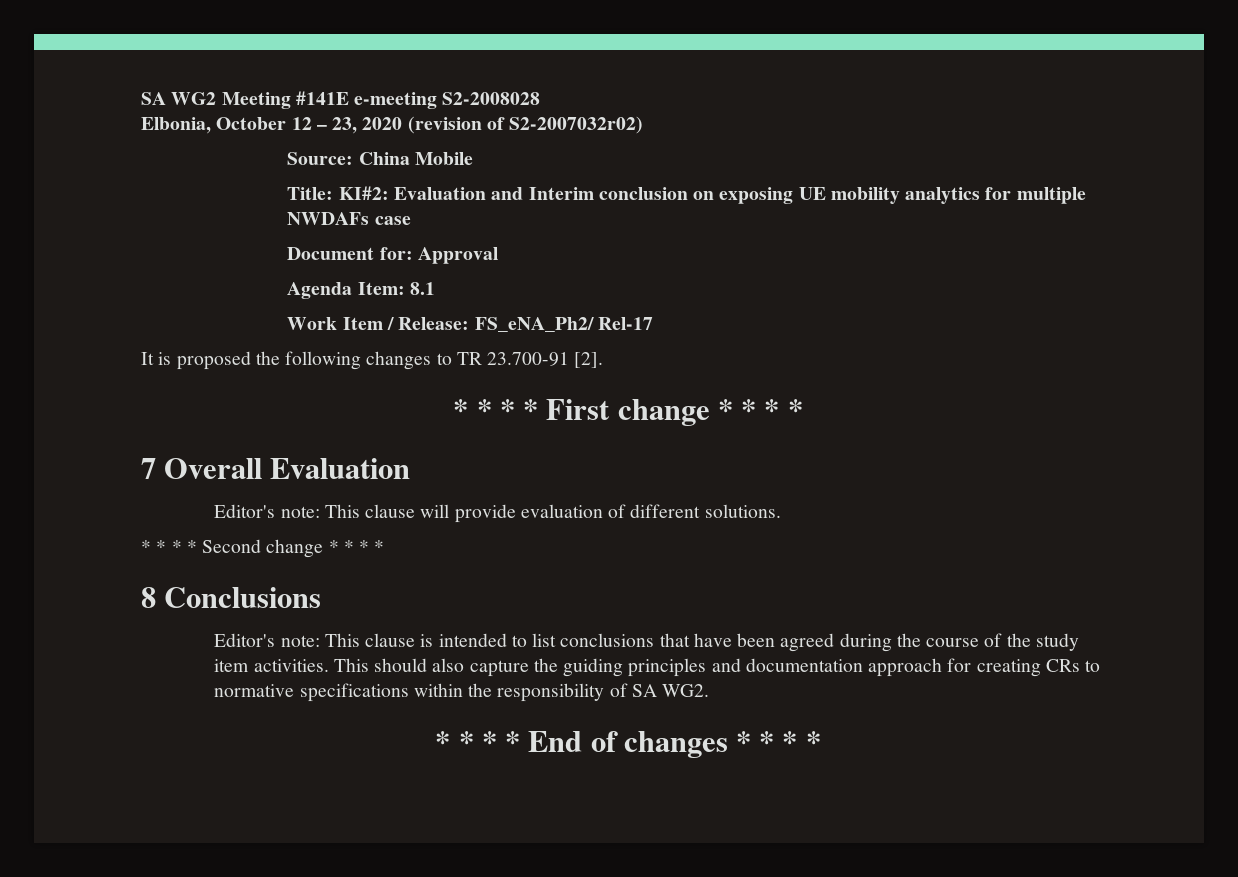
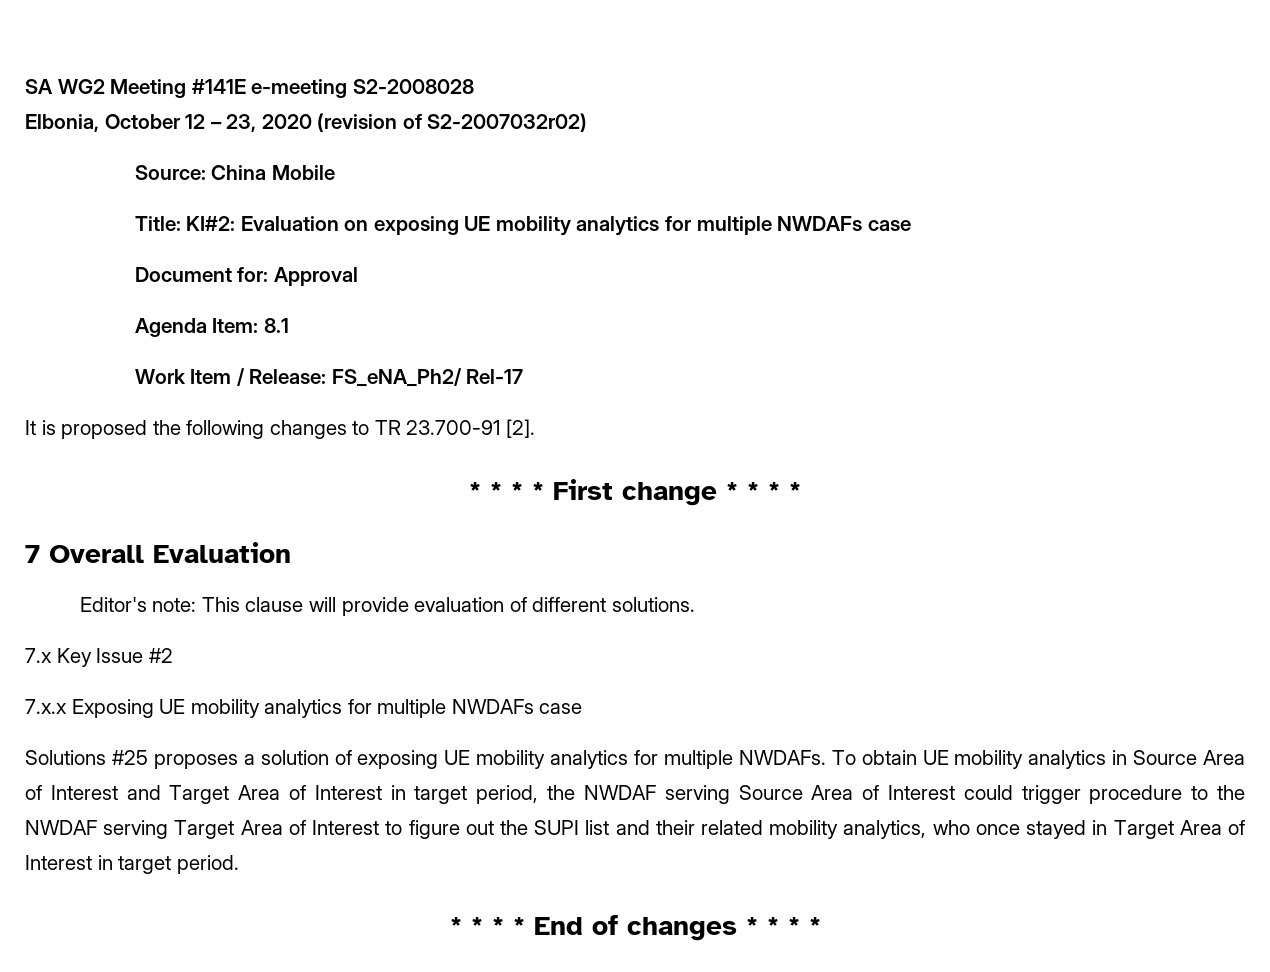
- Title: KI#2: Evaluation and Interim conclusion on exposing UE mobility analytics for multiple NWDAFs case
+ Title: KI#2: Evaluation on exposing UE mobility analytics for multiple NWDAFs case
- * * * * Second change * * * *
- 8 Conclusions
- Editor's note: This clause is intended to list conclusions that have been agreed during the course of the study item activities. This should also capture the guiding principles and documentation approach for creating CRs to normative specifications within the responsibility of SA WG2.
+ 7.x Key Issue #2
+ 7.x.x Exposing UE mobility analytics for multiple NWDAFs case
+ Solutions #25 proposes a solution of exposing UE mobility analytics for multiple NWDAFs. To obtain UE mobility analytics in Source Area of Interest and Target Area of Interest in target period, the NWDAF serving Source Area of Interest could trigger procedure to the NWDAF serving Target Area of Interest to figure out the SUPI list and their related mobility analytics, who once stayed in Target Area of Interest in target period.

